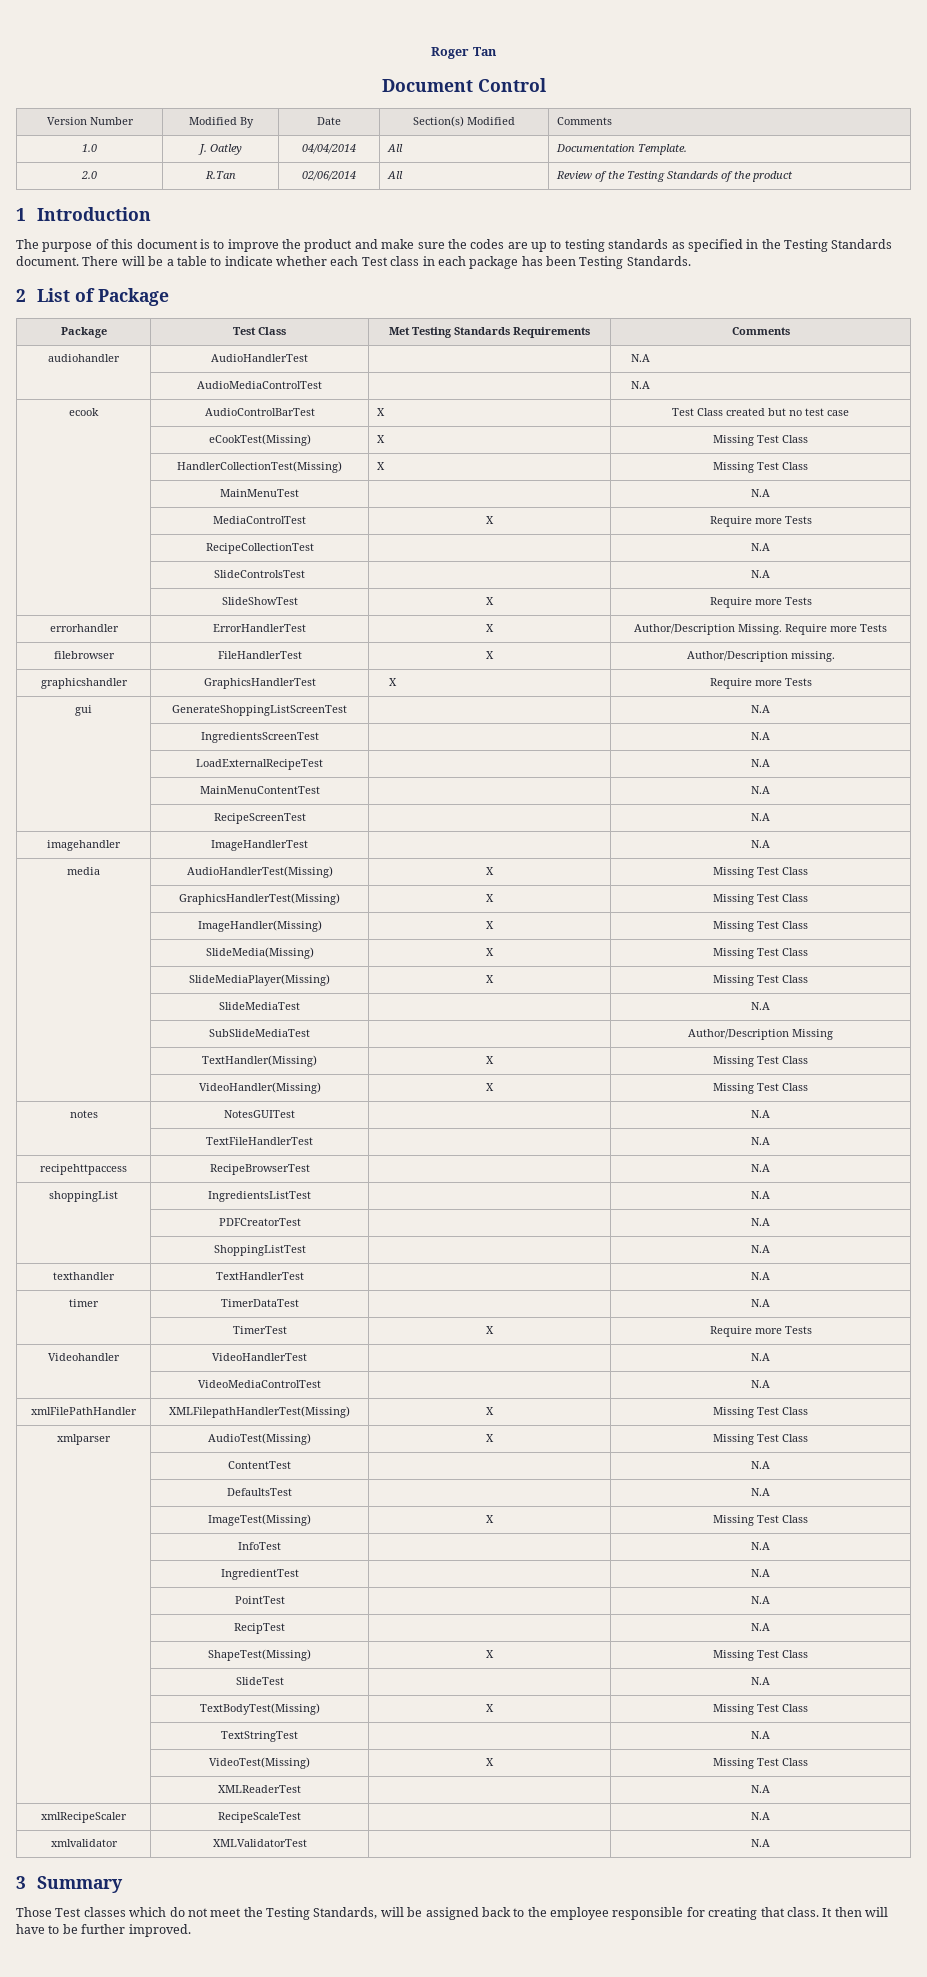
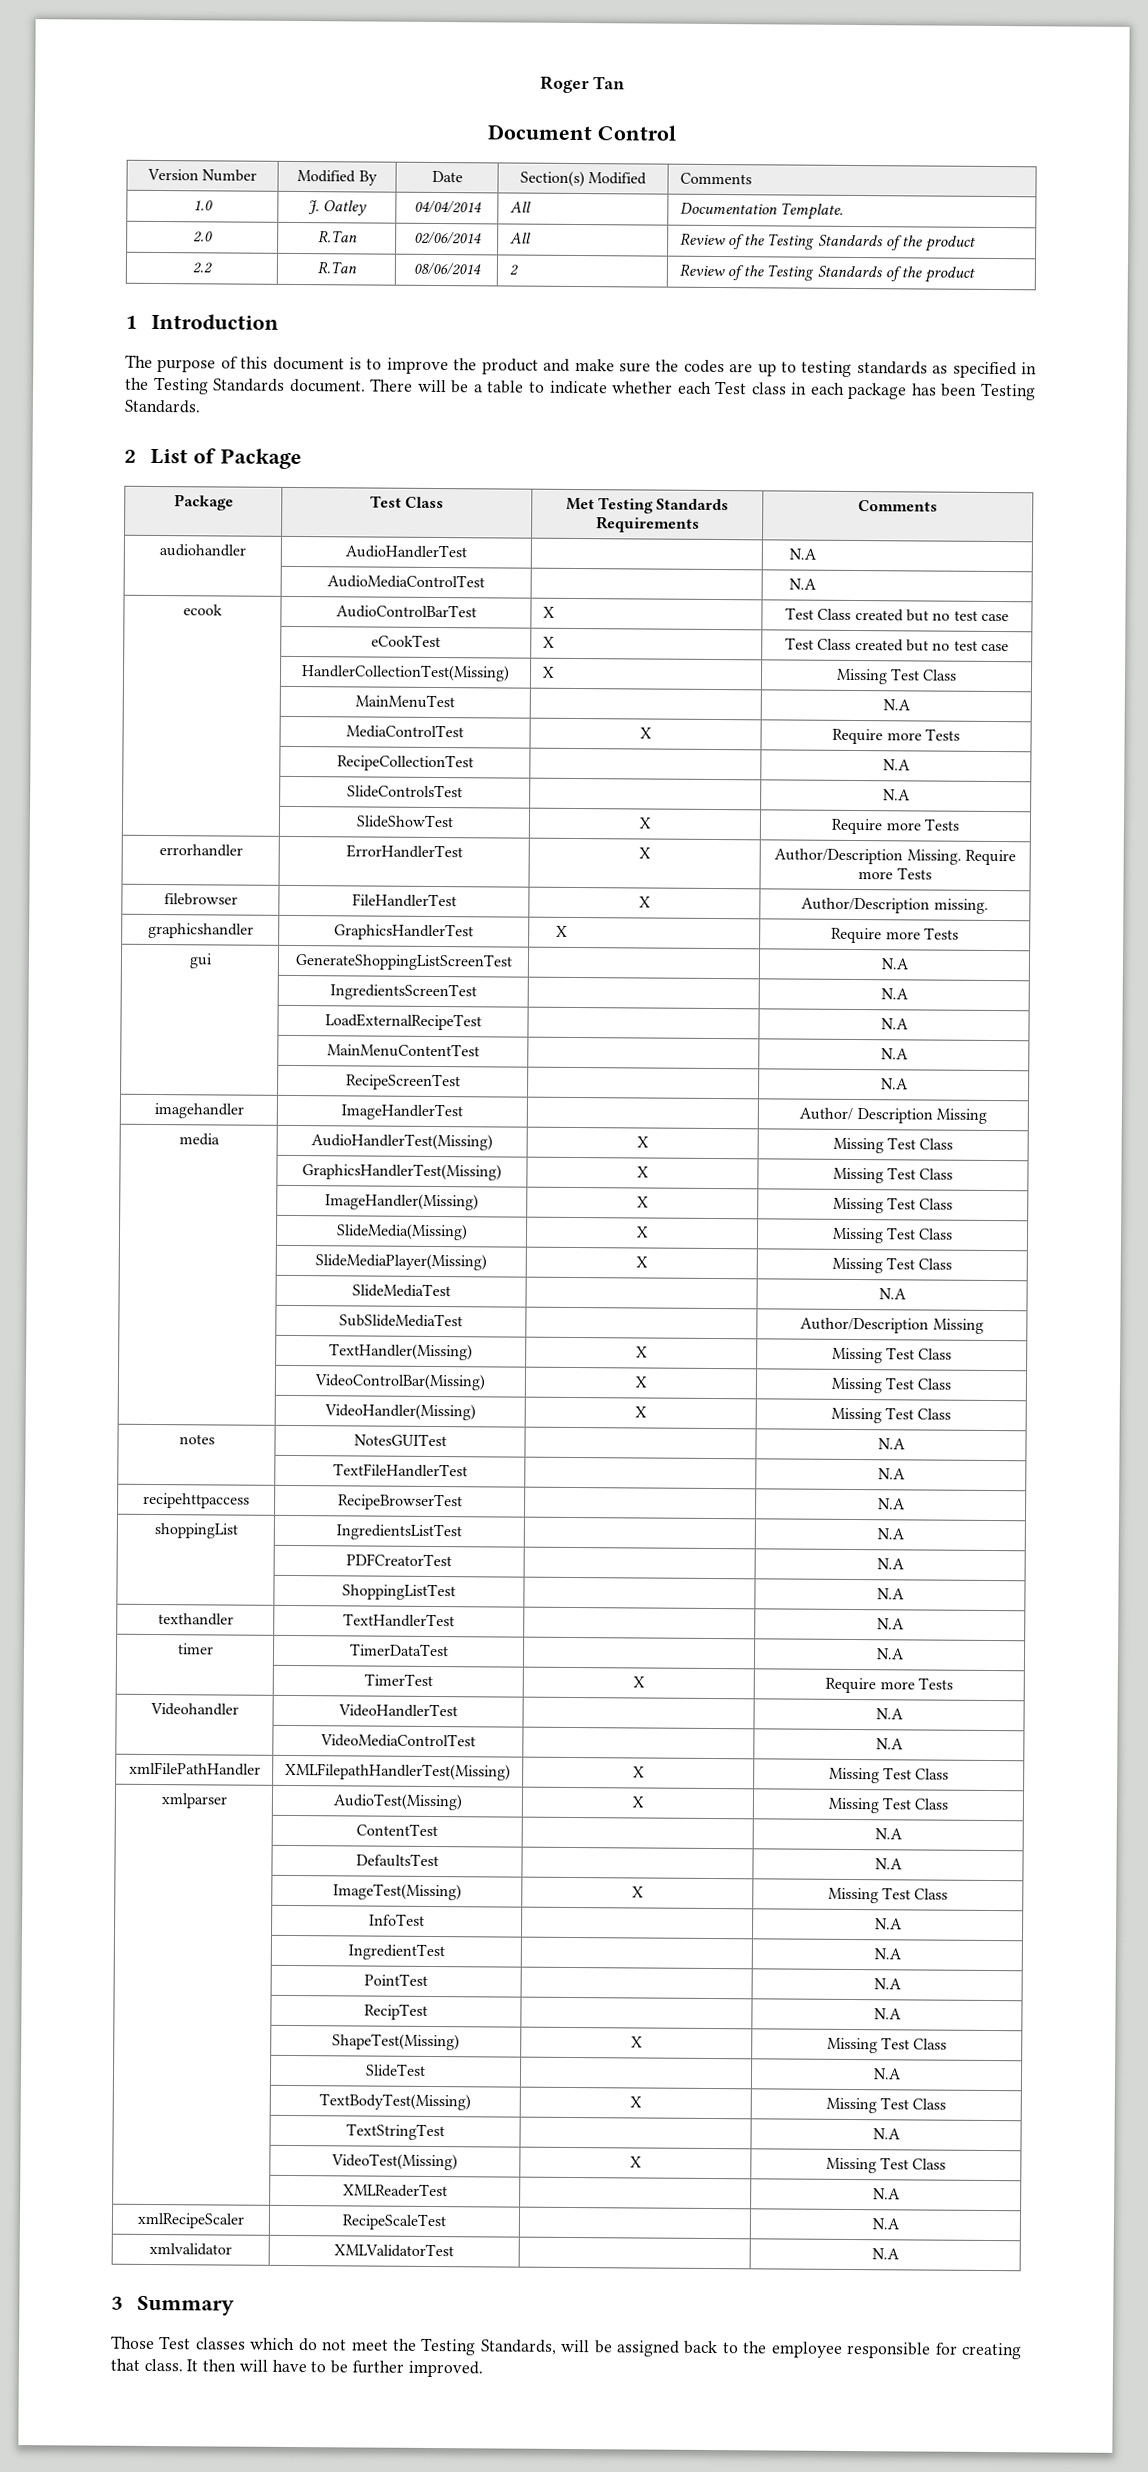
+ 2.2 | R.Tan | 08/06/2014 | 2 | Review of the Testing Standards of the product
- | eCookTest(Missing) | X | Missing Test Class
+ | eCookTest | X | Test Class created but no test case
- imagehandler | ImageHandlerTest | | N.A
+ imagehandler | ImageHandlerTest | | Author/ Description Missing
+ | VideoControlBar(Missing) | X | Missing Test Class

